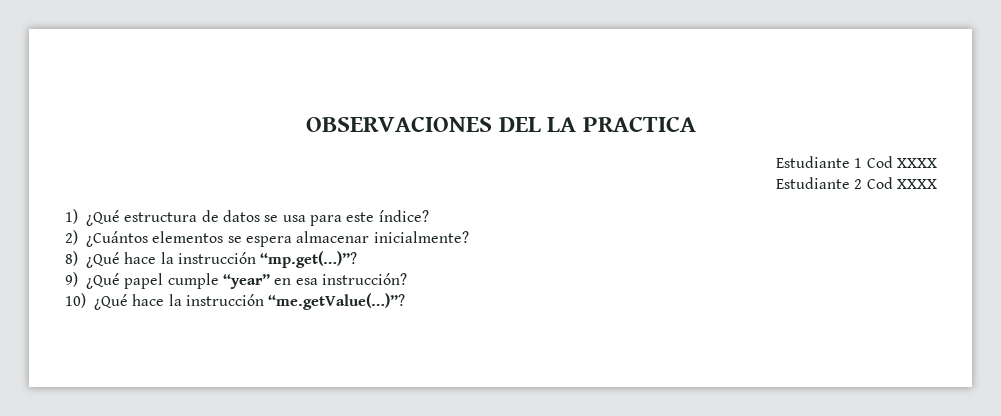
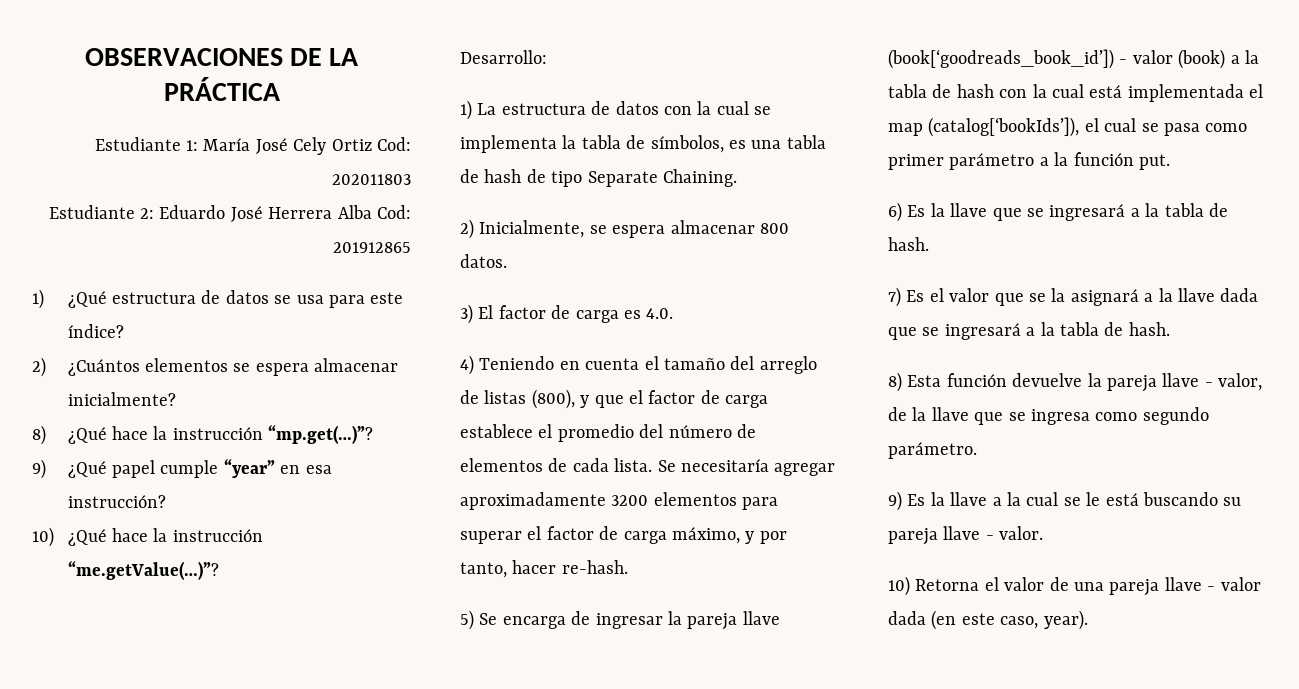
- OBSERVACIONES DEL LA PRACTICA
- Estudiante 1 Cod XXXX
- Estudiante 2 Cod XXXX
+ OBSERVACIONES DE LA PRÁCTICA
+ Estudiante 1: María José Cely Ortiz Cod: 202011803
+ Estudiante 2: Eduardo José Herrera Alba Cod: 201912865
+ Desarrollo:
+ 1) La estructura de datos con la cual se implementa la tabla de símbolos, es una tabla de hash de tipo Separate Chaining.
+ 2) Inicialmente, se espera almacenar 800 datos.
+ 3) El factor de carga es 4.0.
+ 4) Teniendo en cuenta el tamaño del arreglo de listas (800), y que el factor de carga establece el promedio del número de elementos de cada lista. Se necesitaría agregar aproximadamente 3200 elementos para superar el factor de carga máximo, y por tanto, hacer re-hash.
+ 5) Se encarga de ingresar la pareja llave (book[‘goodreads_book_id’]) - valor (book) a la tabla de hash con la cual está implementada el map (catalog[‘bookIds’]), el cual se pasa como primer parámetro a la función put.
+ 6) Es la llave que se ingresará a la tabla de hash.
+ 7) Es el valor que se la asignará a la llave dada que se ingresará a la tabla de hash.
+ 8) Esta función devuelve la pareja llave - valor, de la llave que se ingresa como segundo parámetro.
+ 9) Es la llave a la cual se le está buscando su pareja llave - valor.
+ 10) Retorna el valor de una pareja llave - valor dada (en este caso, year).

